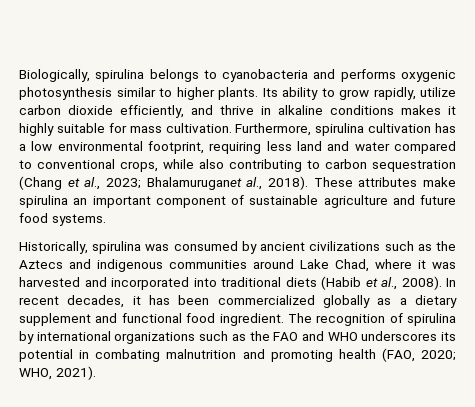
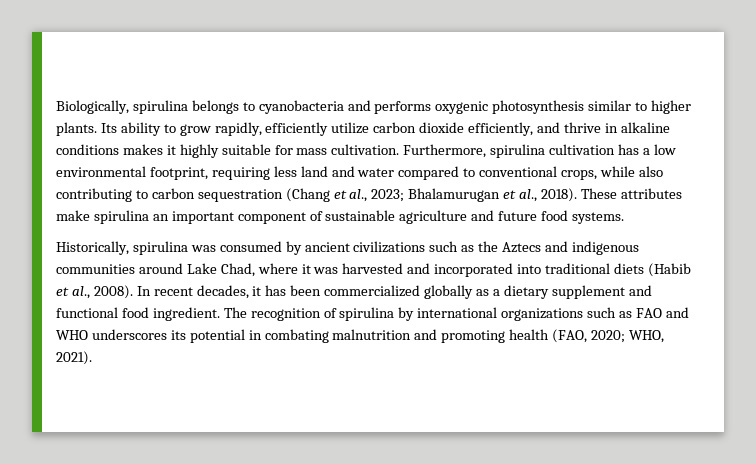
- Its ability to grow rapidly, utilize carbon dioxide efficiently, and thrive in alkaline conditions makes it highly suitable for mass cultivation.
+ Its ability to grow rapidly, efficiently utilize carbon dioxide efficiently, and thrive in alkaline conditions makes it highly suitable for mass cultivation.
- Furthermore, spirulina cultivation has a low environmental footprint, requiring less land and water compared to conventional crops, while also contributing to carbon sequestration (Chang et al., 2023; Bhalamuruganet al., 2018).
+ Furthermore, spirulina cultivation has a low environmental footprint, requiring less land and water compared to conventional crops, while also contributing to carbon sequestration (Chang et al., 2023; Bhalamurugan et al., 2018).
- The recognition of spirulina by international organizations such as the FAO and WHO underscores its potential in combating malnutrition and promoting health (FAO, 2020; WHO, 2021).
+ The recognition of spirulina by international organizations such as FAO and WHO underscores its potential in combating malnutrition and promoting health (FAO, 2020; WHO, 2021).

